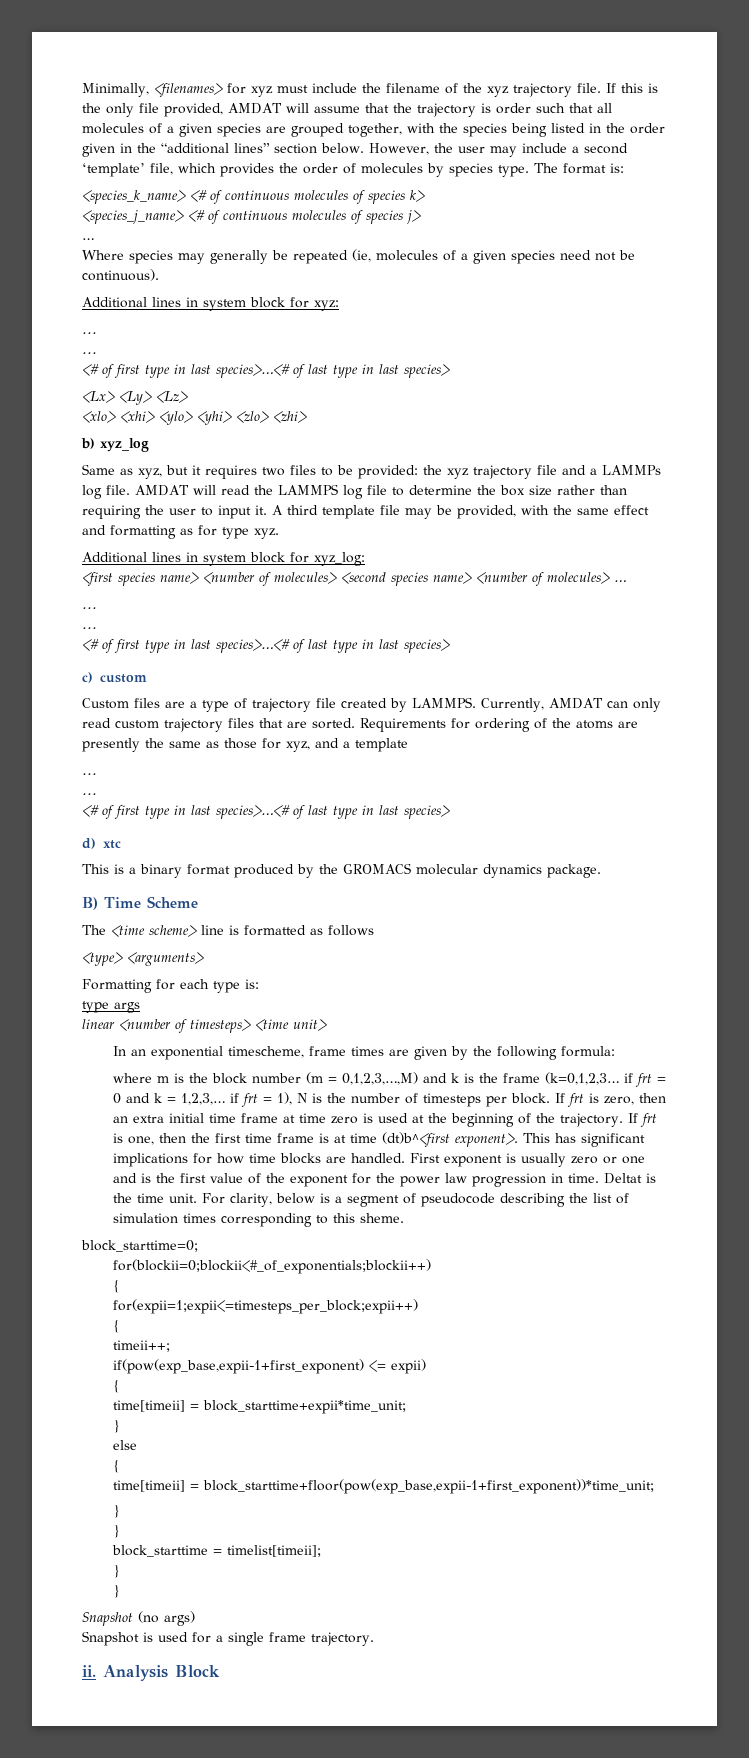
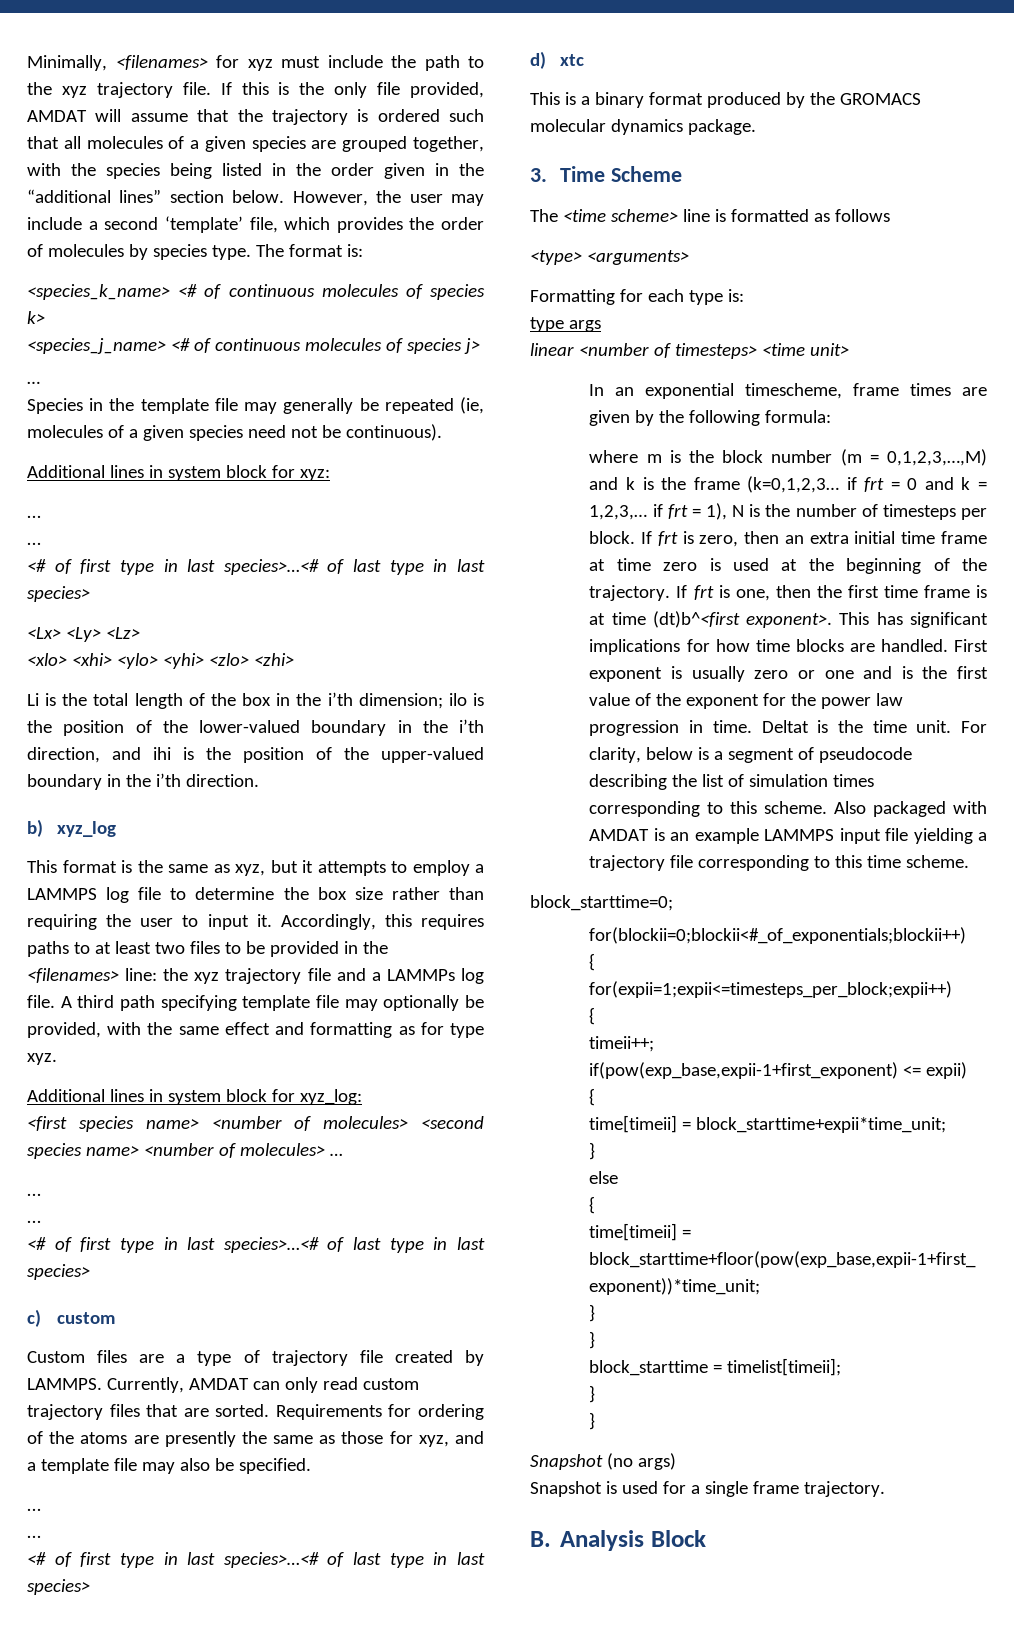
- Minimally, <filenames> for xyz must include the filename of the xyz trajectory file.
+ Minimally, <filenames> for xyz must include the path to the xyz trajectory file.
- If this is the only file provided, AMDAT will assume that the trajectory is order such that all molecules of a given species are grouped together, with the species being listed in the order given in the “additional lines” section below.
+ If this is the only file provided, AMDAT will assume that the trajectory is ordered such that all molecules of a given species are grouped together, with the species being listed in the order given in the “additional lines” section below.
- Where species may generally be repeated (ie, molecules of a given species need not be continuous).
+ Species in the template file may generally be repeated (ie, molecules of a given species need not be continuous).
+ Li is the total length of the box in the i’th dimension; ilo is the position of the lower-valued boundary in the i’th direction, and ihi is the position of the upper-valued boundary in the i’th direction.
  b) xyz_log
- Same as xyz, but it requires two files to be provided: the xyz trajectory file and a LAMMPs log file. AMDAT will read the LAMMPS log file to determine the box size rather than requiring the user to input it.
+ This format is the same as xyz, but it attempts to employ a LAMMPS log file to determine the box size rather than requiring the user to input it.
- A third template file may be provided, with the same effect and formatting as for type xyz.
+ Accordingly, this requires paths to at least two files to be provided in the <filenames> line: the xyz trajectory file and a LAMMPs log file. A third path specifying template file may optionally be provided, with the same effect and formatting as for type xyz.
- Requirements for ordering of the atoms are presently the same as those for xyz, and a template
+ Requirements for ordering of the atoms are presently the same as those for xyz, and a template file may also be specified.
- B) Time Scheme
+ 3. Time Scheme
- For clarity, below is a segment of pseudocode describing the list of simulation times corresponding to this sheme.
+ For clarity, below is a segment of pseudocode describing the list of simulation times corresponding to this scheme. Also packaged with AMDAT is an example LAMMPS input file yielding a trajectory file corresponding to this time scheme.
- ii. Analysis Block
+ B. Analysis Block

